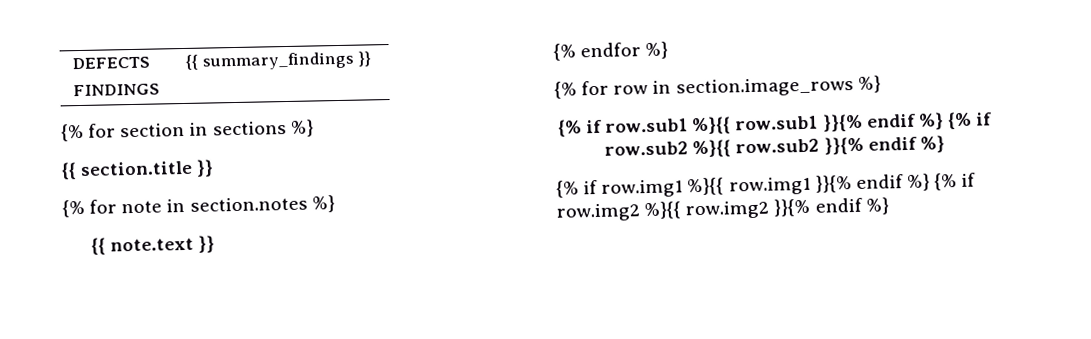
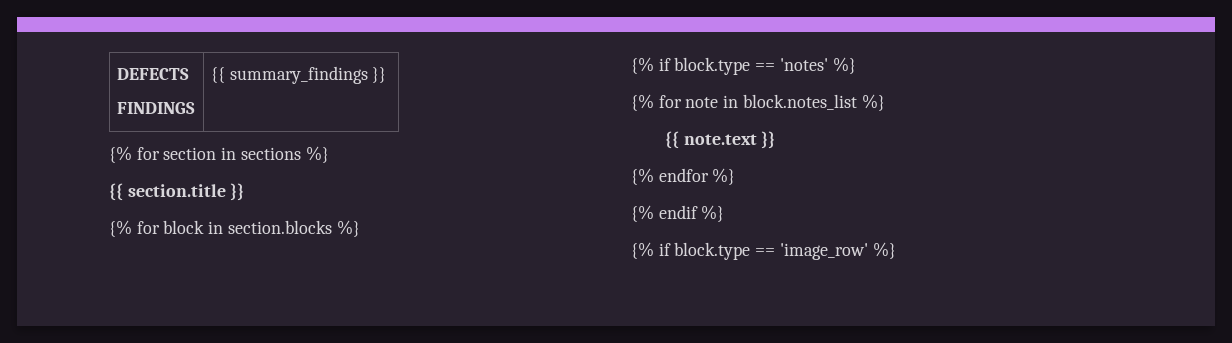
+ {% for block in section.blocks %}
+ {% if block.type == 'notes' %}
- {% for note in section.notes %}
+ {% for note in block.notes_list %}
- {% for row in section.image_rows %}
- {% if row.sub1 %}{{ row.sub1 }}{% endif %} {% if row.sub2 %}{{ row.sub2 }}{% endif %}
- {% if row.img1 %}{{ row.img1 }}{% endif %} {% if row.img2 %}{{ row.img2 }}{% endif %}
+ {% endif %}
+ {% if block.type == 'image_row' %}

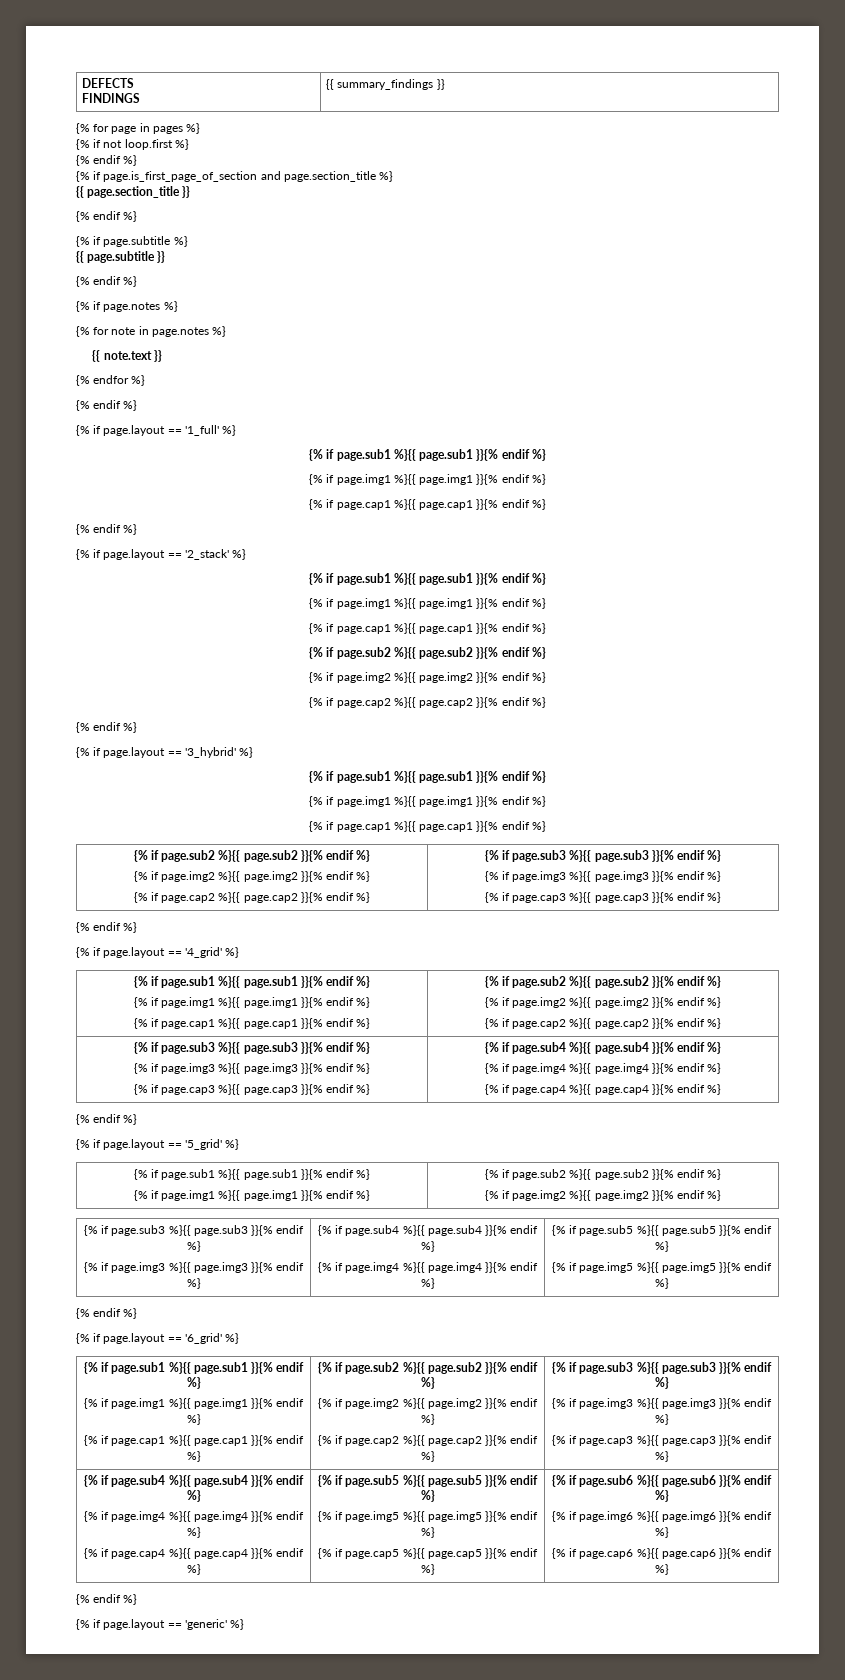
- {% for section in sections %}
- {{ section.title }}
- {% for block in section.blocks %}
- {% if block.type == 'notes' %}
+ {% for page in pages %}
+ {% if not loop.first %}
+ {% endif %}
+ {% if page.is_first_page_of_section and page.section_title %}
+ {{ page.section_title }}
+ {% endif %}
+ {% if page.subtitle %}
+ {{ page.subtitle }}
+ {% endif %}
+ {% if page.notes %}
- {% for note in block.notes_list %}
+ {% for note in page.notes %}
- {% if block.type == 'image_row' %}
+ {% if page.layout == '1_full' %}
+ {% if page.sub1 %}{{ page.sub1 }}{% endif %}
+ {% if page.img1 %}{{ page.img1 }}{% endif %}
+ {% if page.cap1 %}{{ page.cap1 }}{% endif %}
+ {% endif %}
+ {% if page.layout == '2_stack' %}
+ {% if page.sub1 %}{{ page.sub1 }}{% endif %}
+ {% if page.img1 %}{{ page.img1 }}{% endif %}
+ {% if page.cap1 %}{{ page.cap1 }}{% endif %}
+ {% if page.sub2 %}{{ page.sub2 }}{% endif %}
+ {% if page.img2 %}{{ page.img2 }}{% endif %}
+ {% if page.cap2 %}{{ page.cap2 }}{% endif %}
+ {% endif %}
+ {% if page.layout == '3_hybrid' %}
+ {% if page.sub1 %}{{ page.sub1 }}{% endif %}
+ {% if page.img1 %}{{ page.img1 }}{% endif %}
+ {% if page.cap1 %}{{ page.cap1 }}{% endif %}
+ {% if page.sub2 %}{{ page.sub2 }}{% endif %}
+ {% if page.img2 %}{{ page.img2 }}{% endif %}
+ {% if page.cap2 %}{{ page.cap2 }}{% endif %} | {% if page.sub3 %}{{ page.sub3 }}{% endif %}
+ {% if page.img3 %}{{ page.img3 }}{% endif %}
+ {% if page.cap3 %}{{ page.cap3 }}{% endif %}
+ {% endif %}
+ {% if page.layout == '4_grid' %}
+ {% if page.sub1 %}{{ page.sub1 }}{% endif %}
+ {% if page.img1 %}{{ page.img1 }}{% endif %}
+ {% if page.cap1 %}{{ page.cap1 }}{% endif %} | {% if page.sub2 %}{{ page.sub2 }}{% endif %}
+ {% if page.img2 %}{{ page.img2 }}{% endif %}
+ {% if page.cap2 %}{{ page.cap2 }}{% endif %}
+ {% if page.sub3 %}{{ page.sub3 }}{% endif %}
+ {% if page.img3 %}{{ page.img3 }}{% endif %}
+ {% if page.cap3 %}{{ page.cap3 }}{% endif %} | {% if page.sub4 %}{{ page.sub4 }}{% endif %}
+ {% if page.img4 %}{{ page.img4 }}{% endif %}
+ {% if page.cap4 %}{{ page.cap4 }}{% endif %}
+ {% endif %}
+ {% if page.layout == '5_grid' %}
+ {% if page.sub1 %}{{ page.sub1 }}{% endif %}
+ {% if page.img1 %}{{ page.img1 }}{% endif %} | {% if page.sub2 %}{{ page.sub2 }}{% endif %}
+ {% if page.img2 %}{{ page.img2 }}{% endif %}
+ {% if page.sub3 %}{{ page.sub3 }}{% endif %}
+ {% if page.img3 %}{{ page.img3 }}{% endif %} | {% if page.sub4 %}{{ page.sub4 }}{% endif %}
+ {% if page.img4 %}{{ page.img4 }}{% endif %} | {% if page.sub5 %}{{ page.sub5 }}{% endif %}
+ {% if page.img5 %}{{ page.img5 }}{% endif %}
+ {% endif %}
+ {% if page.layout == '6_grid' %}
+ {% if page.sub1 %}{{ page.sub1 }}{% endif %}
+ {% if page.img1 %}{{ page.img1 }}{% endif %}
+ {% if page.cap1 %}{{ page.cap1 }}{% endif %} | {% if page.sub2 %}{{ page.sub2 }}{% endif %}
+ {% if page.img2 %}{{ page.img2 }}{% endif %}
+ {% if page.cap2 %}{{ page.cap2 }}{% endif %} | {% if page.sub3 %}{{ page.sub3 }}{% endif %}
+ {% if page.img3 %}{{ page.img3 }}{% endif %}
+ {% if page.cap3 %}{{ page.cap3 }}{% endif %}
+ {% if page.sub4 %}{{ page.sub4 }}{% endif %}
+ {% if page.img4 %}{{ page.img4 }}{% endif %}
+ {% if page.cap4 %}{{ page.cap4 }}{% endif %} | {% if page.sub5 %}{{ page.sub5 }}{% endif %}
+ {% if page.img5 %}{{ page.img5 }}{% endif %}
+ {% if page.cap5 %}{{ page.cap5 }}{% endif %} | {% if page.sub6 %}{{ page.sub6 }}{% endif %}
+ {% if page.img6 %}{{ page.img6 }}{% endif %}
+ {% if page.cap6 %}{{ page.cap6 }}{% endif %}
+ {% endif %}
+ {% if page.layout == 'generic' %}

